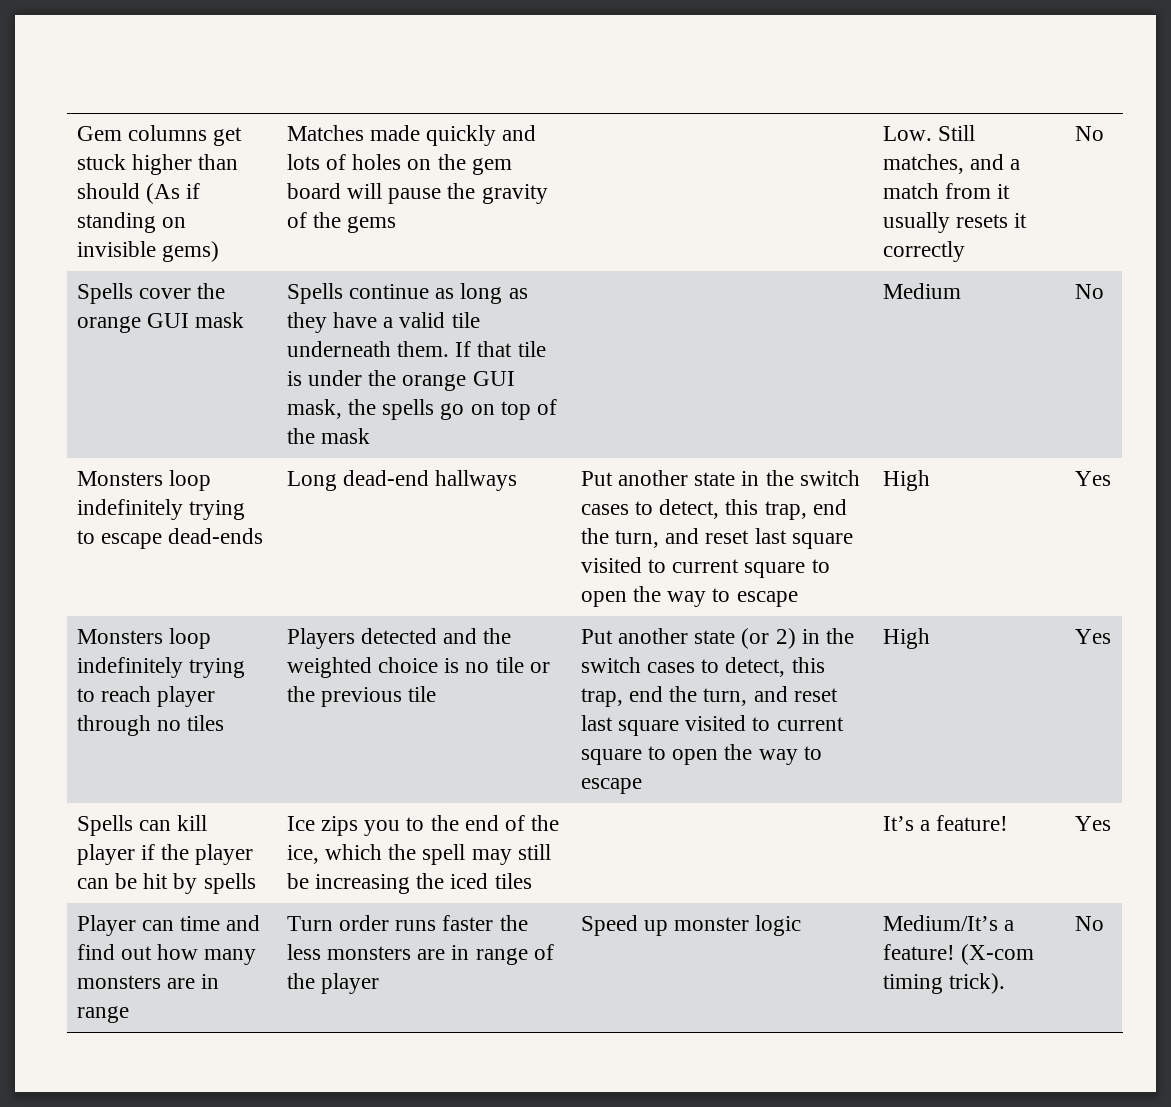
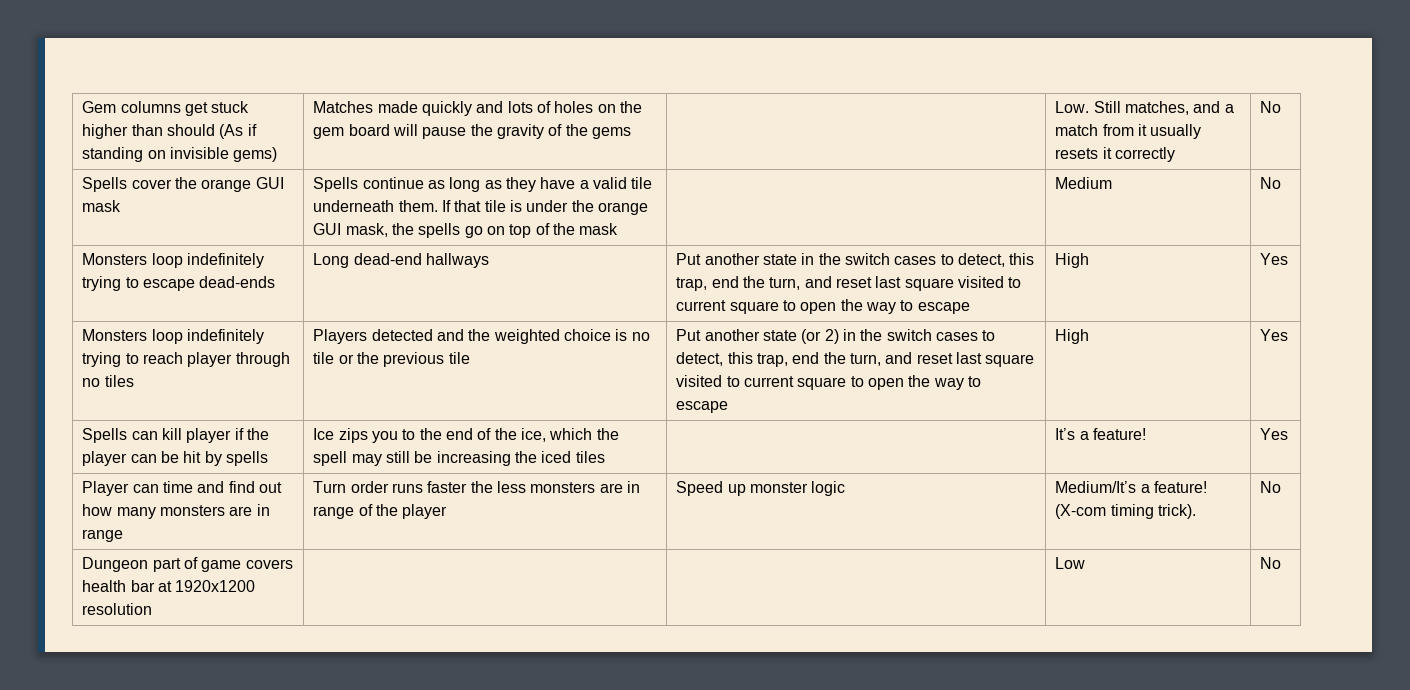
+ Dungeon part of game covers health bar at 1920x1200 resolution | | | Low | No

